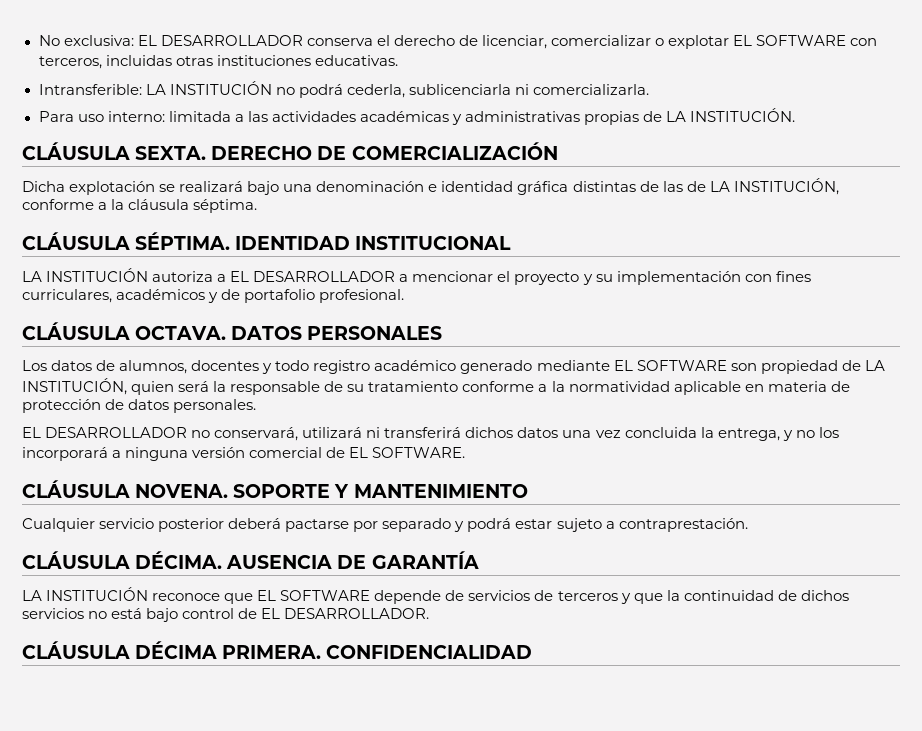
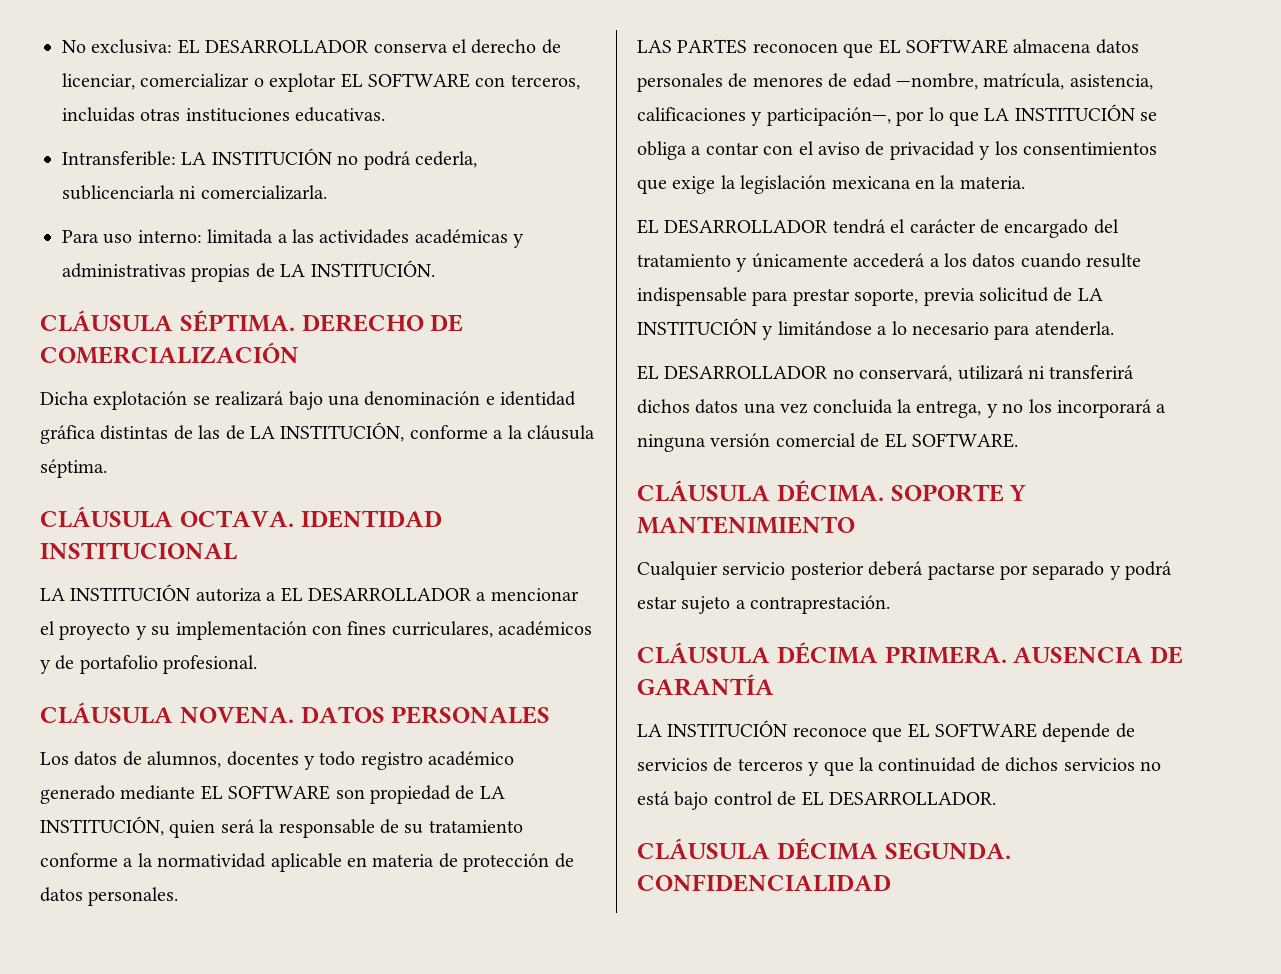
- CLÁUSULA SEXTA.
+ CLÁUSULA SÉPTIMA.
- CLÁUSULA SÉPTIMA.
+ CLÁUSULA OCTAVA.
- CLÁUSULA OCTAVA.
+ CLÁUSULA NOVENA.
+ LAS PARTES reconocen que EL SOFTWARE almacena datos personales de menores de edad —nombre, matrícula, asistencia, calificaciones y participación—, por lo que LA INSTITUCIÓN se obliga a contar con el aviso de privacidad y los consentimientos que exige la legislación mexicana en la materia.
+ EL DESARROLLADOR tendrá el carácter de encargado del tratamiento y únicamente accederá a los datos cuando resulte indispensable para prestar soporte, previa solicitud de LA INSTITUCIÓN y limitándose a lo necesario para atenderla.
- CLÁUSULA NOVENA.
+ CLÁUSULA DÉCIMA.
- CLÁUSULA DÉCIMA.
+ CLÁUSULA DÉCIMA PRIMERA.
- CLÁUSULA DÉCIMA PRIMERA.
+ CLÁUSULA DÉCIMA SEGUNDA.

